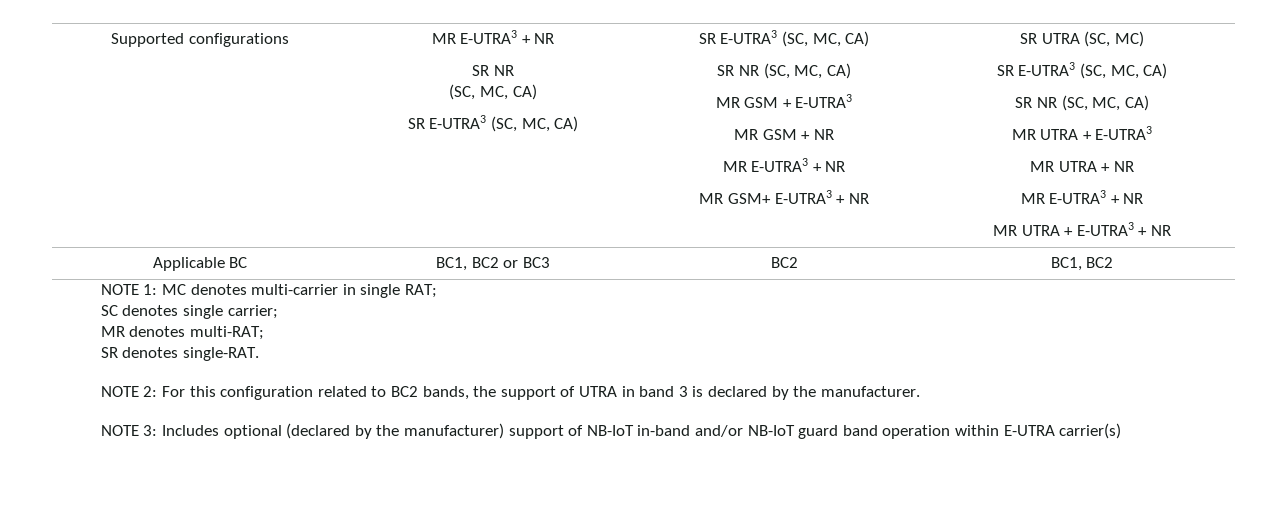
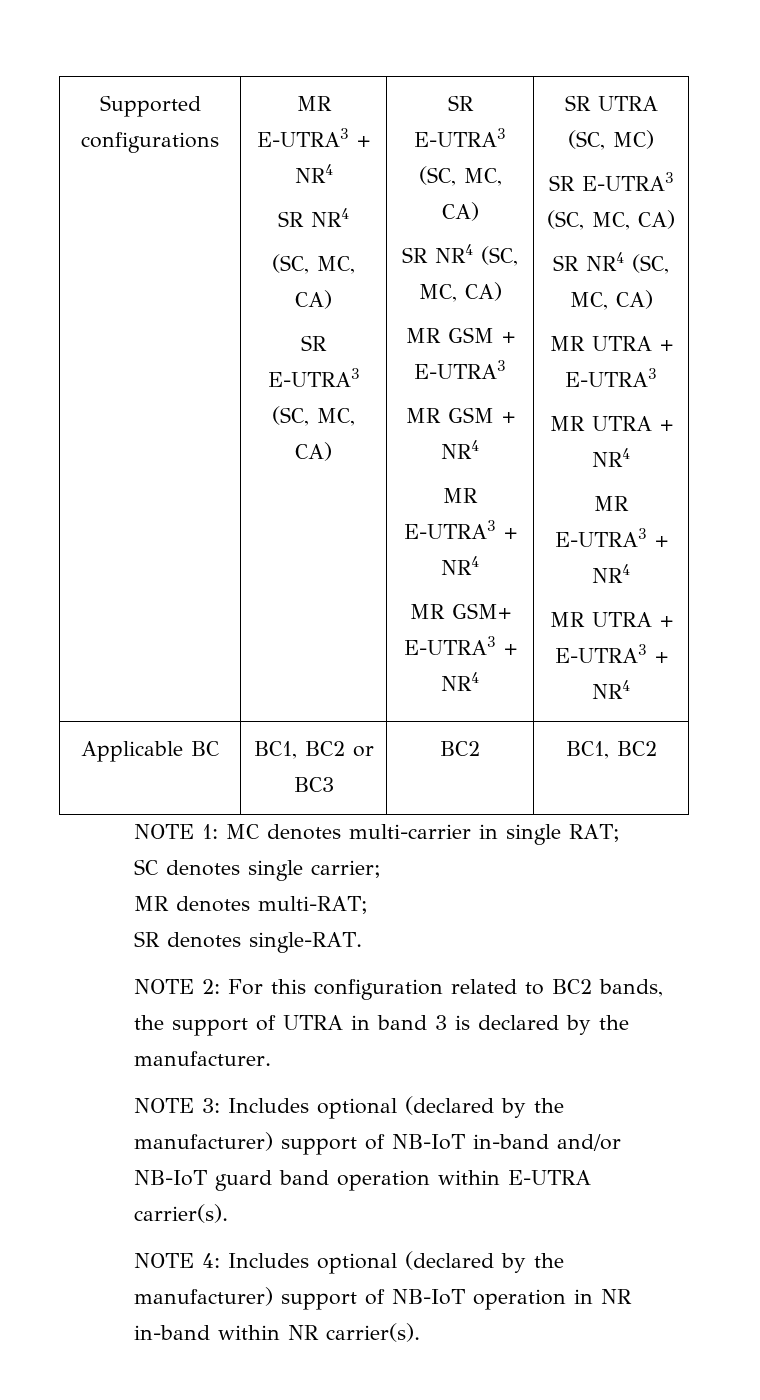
- Supported configurations | MR E-UTRA3 + NR
- SR NR
+ Supported configurations | MR E-UTRA3 + NR4
+ SR NR4
  SR E-UTRA3 (SC, MC, CA) | SR E-UTRA3 (SC, MC, CA)
- SR NR (SC, MC, CA)
+ SR NR4 (SC, MC, CA)
- MR GSM + NR
- MR E-UTRA3 + NR
+ MR GSM + NR4
+ MR E-UTRA3 + NR4
- MR GSM+ E-UTRA3 + NR
+ MR GSM+ E-UTRA3 + NR4
  SR UTRA (SC, MC)
  SR E-UTRA3 (SC, MC, CA)
- SR NR (SC, MC, CA)
+ SR NR4 (SC, MC, CA)
- MR UTRA + NR
- MR E-UTRA3 + NR
+ MR UTRA + NR4
+ MR E-UTRA3 + NR4
- MR UTRA + E-UTRA3 + NR
+ MR UTRA + E-UTRA3 + NR4
- NOTE 3: Includes optional (declared by the manufacturer) support of NB-IoT in-band and/or NB-IoT guard band operation within E-UTRA carrier(s)
+ NOTE 3: Includes optional (declared by the manufacturer) support of NB-IoT in-band and/or NB-IoT guard band operation within E-UTRA carrier(s).
+ NOTE 4: Includes optional (declared by the manufacturer) support of NB-IoT operation in NR in-band within NR carrier(s).

